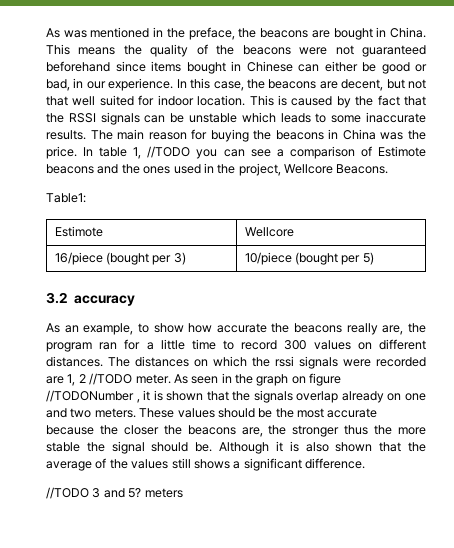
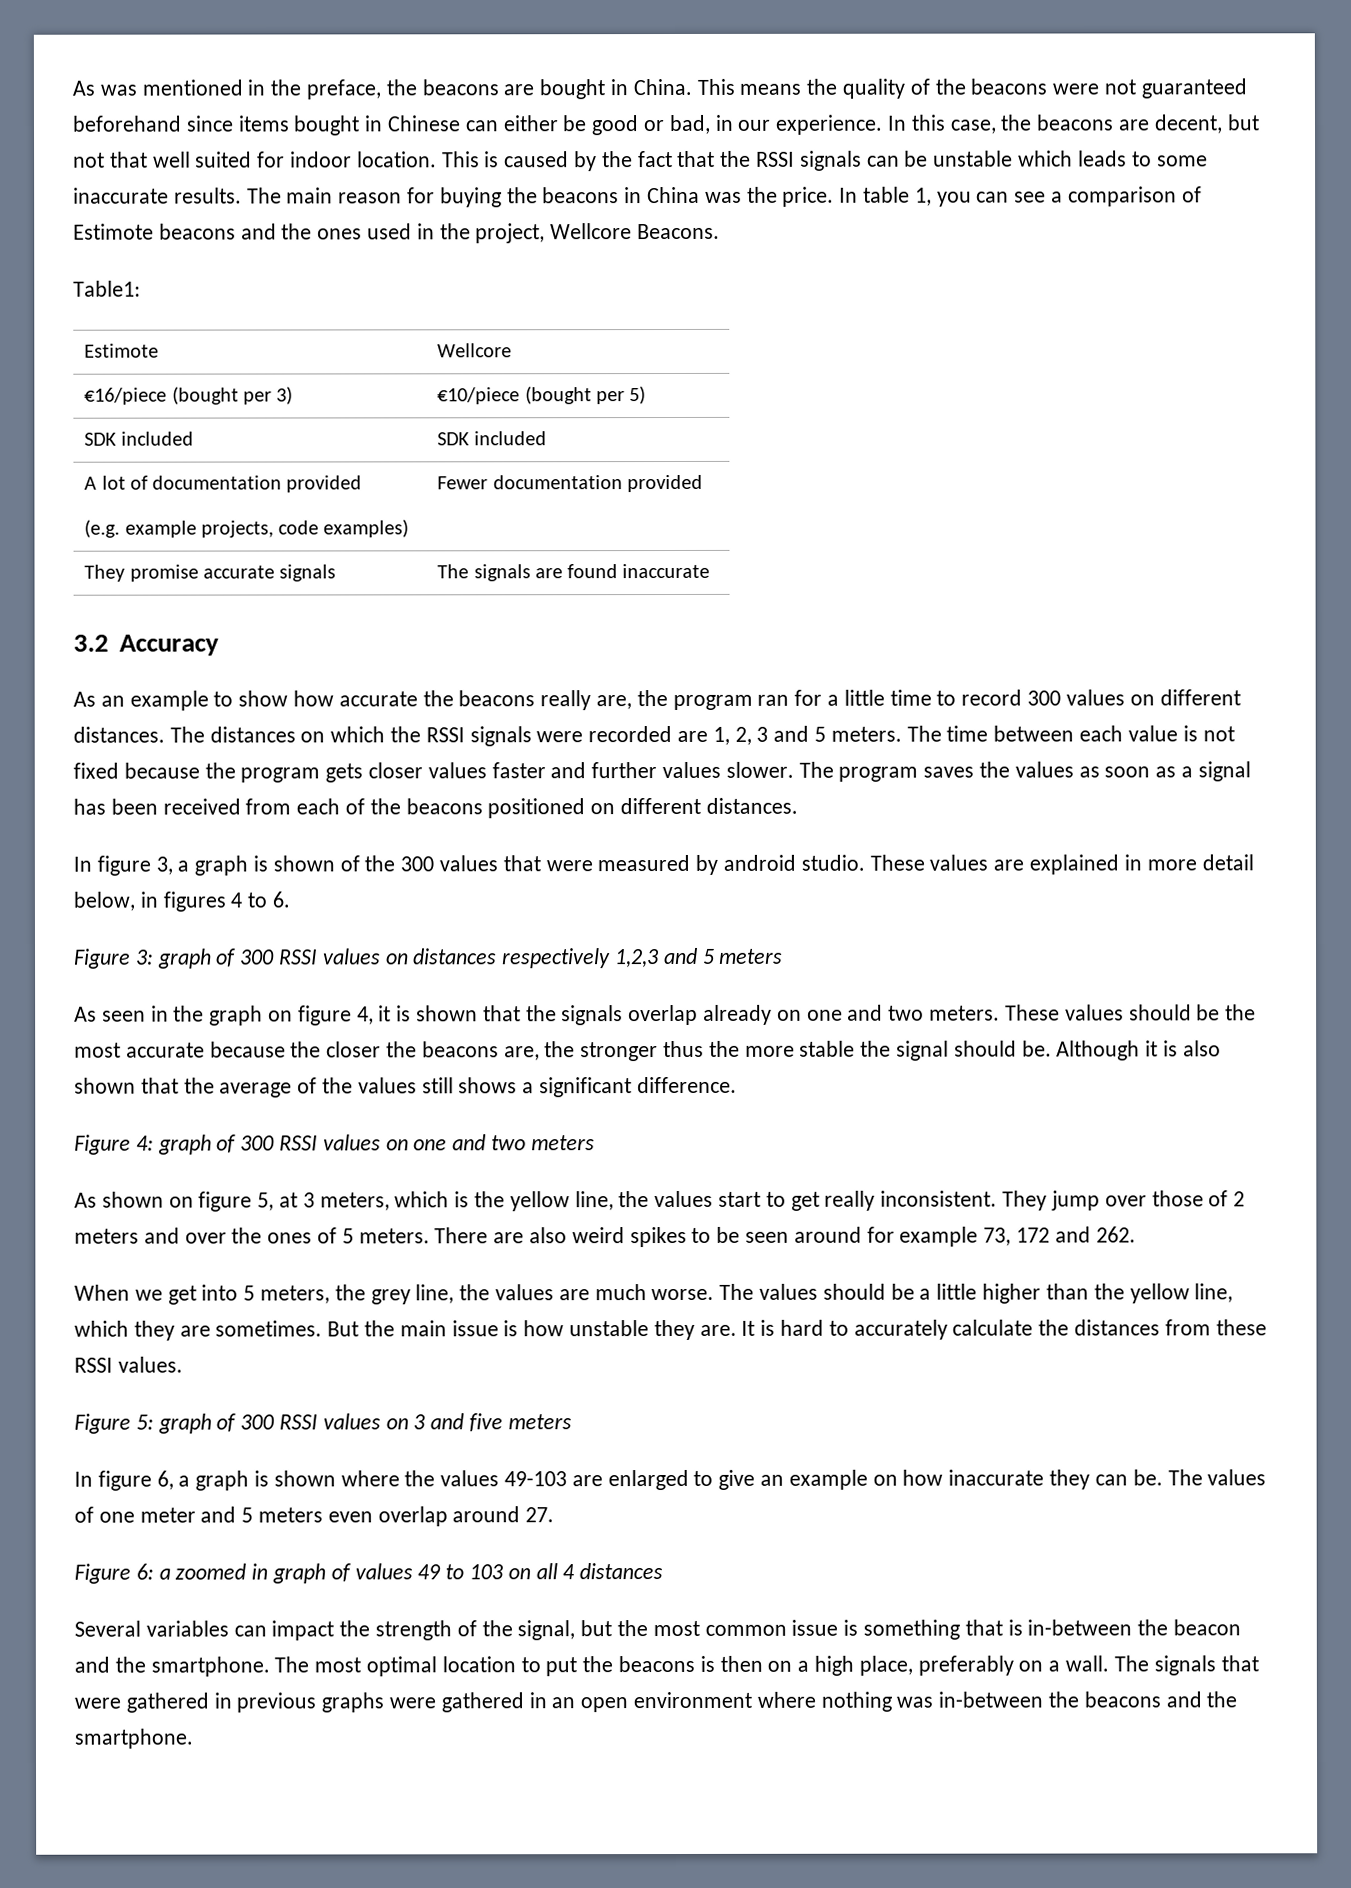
- In table 1, //TODO you can see a comparison of Estimote beacons and the ones used in the project, Wellcore Beacons.
+ In table 1, you can see a comparison of Estimote beacons and the ones used in the project, Wellcore Beacons.
- 16/piece (bought per 3) | 10/piece (bought per 5)
+ €16/piece (bought per 3) | €10/piece (bought per 5)
+ SDK included | SDK included
+ A lot of documentation provided
+ (e.g. example projects, code examples) | Fewer documentation provided
+ They promise accurate signals | The signals are found inaccurate
- 3.2 accuracy
+ 3.2 Accuracy
- As an example, to show how accurate the beacons really are, the program ran for a little time to record 300 values on different distances.
+ As an example to show how accurate the beacons really are, the program ran for a little time to record 300 values on different distances.
- The distances on which the rssi signals were recorded are 1, 2 //TODO meter. As seen in the graph on figure //TODONumber , it is shown that the signals overlap already on one and two meters.
+ The distances on which the RSSI signals were recorded are 1, 2, 3 and 5 meters. The time between each value is not fixed because the program gets closer values faster and further values slower. The program saves the values as soon as a signal has been received from each of the beacons positioned on different distances.
+ In figure 3, a graph is shown of the 300 values that were measured by android studio. These values are explained in more detail below, in figures 4 to 6.
+ Figure 3: graph of 300 RSSI values on distances respectively 1,2,3 and 5 meters
+ As seen in the graph on figure 4, it is shown that the signals overlap already on one and two meters.
- //TODO 3 and 5? meters
+ Figure 4: graph of 300 RSSI values on one and two meters
+ As shown on figure 5, at 3 meters, which is the yellow line, the values start to get really inconsistent. They jump over those of 2 meters and over the ones of 5 meters. There are also weird spikes to be seen around for example 73, 172 and 262.
+ When we get into 5 meters, the grey line, the values are much worse. The values should be a little higher than the yellow line, which they are sometimes. But the main issue is how unstable they are. It is hard to accurately calculate the distances from these RSSI values.
+ Figure 5: graph of 300 RSSI values on 3 and five meters
+ In figure 6, a graph is shown where the values 49-103 are enlarged to give an example on how inaccurate they can be. The values of one meter and 5 meters even overlap around 27.
+ Figure 6: a zoomed in graph of values 49 to 103 on all 4 distances
+ Several variables can impact the strength of the signal, but the most common issue is something that is in-between the beacon and the smartphone. The most optimal location to put the beacons is then on a high place, preferably on a wall. The signals that were gathered in previous graphs were gathered in an open environment where nothing was in-between the beacons and the smartphone.

